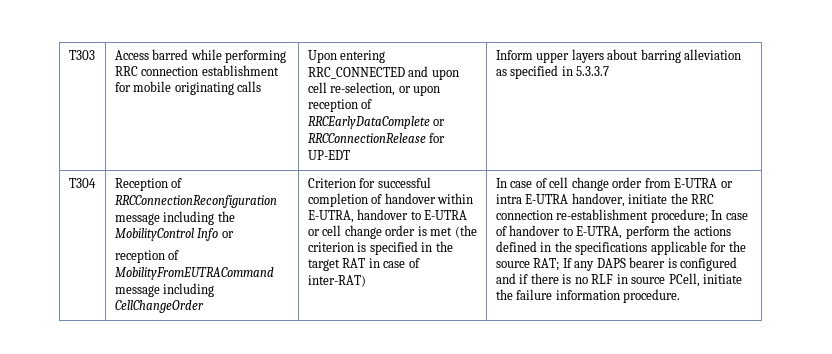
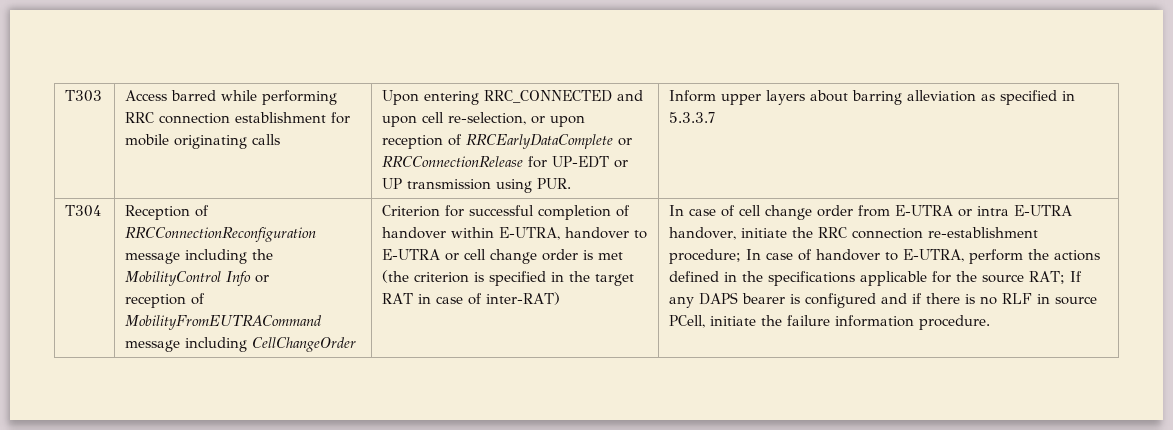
- Upon entering RRC_CONNECTED and upon cell re-selection, or upon reception of RRCEarlyDataComplete or RRCConnectionRelease for UP-EDT
+ Upon entering RRC_CONNECTED and upon cell re-selection, or upon reception of RRCEarlyDataComplete or RRCConnectionRelease for UP-EDT or UP transmission using PUR.

